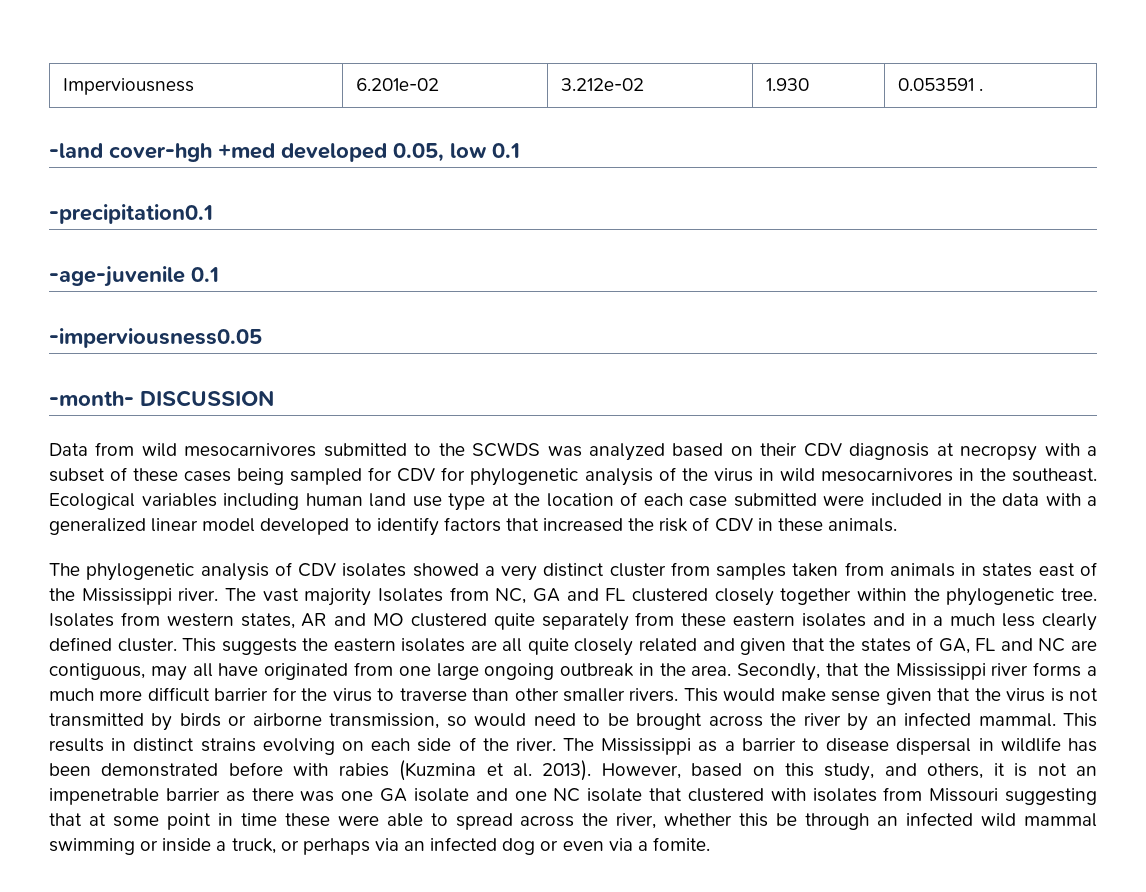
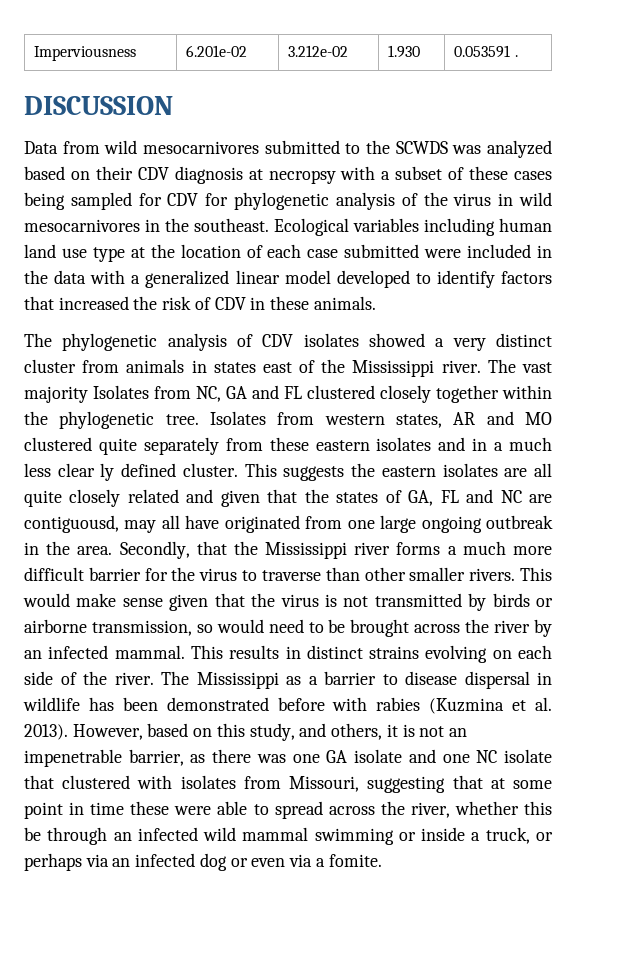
- -land cover-hgh +med developed 0.05, low 0.1
- -precipitation0.1
- -age-juvenile 0.1
- -imperviousness0.05
- -month- DISCUSSION
+ DISCUSSION
- The phylogenetic analysis of CDV isolates showed a very distinct cluster from samples taken from animals in states east of the Mississippi river.
+ The phylogenetic analysis of CDV isolates showed a very distinct cluster from animals in states east of the Mississippi river.
- Isolates from western states, AR and MO clustered quite separately from these eastern isolates and in a much less clearly defined cluster.
+ Isolates from western states, AR and MO clustered quite separately from these eastern isolates and in a much less clear ly defined cluster.
- This suggests the eastern isolates are all quite closely related and given that the states of GA, FL and NC are contiguous, may all have originated from one large ongoing outbreak in the area.
+ This suggests the eastern isolates are all quite closely related and given that the states of GA, FL and NC are contiguousd, may all have originated from one large ongoing outbreak in the area.
- However, based on this study, and others, it is not an impenetrable barrier as there was one GA isolate and one NC isolate that clustered with isolates from Missouri suggesting that at some point in time these were able to spread across the river, whether this be through an infected wild mammal swimming or inside a truck, or perhaps via an infected dog or even via a fomite.
+ However, based on this study, and others, it is not an impenetrable barrier, as there was one GA isolate and one NC isolate that clustered with isolates from Missouri, suggesting that at some point in time these were able to spread across the river, whether this be through an infected wild mammal swimming or inside a truck, or perhaps via an infected dog or even via a fomite.

